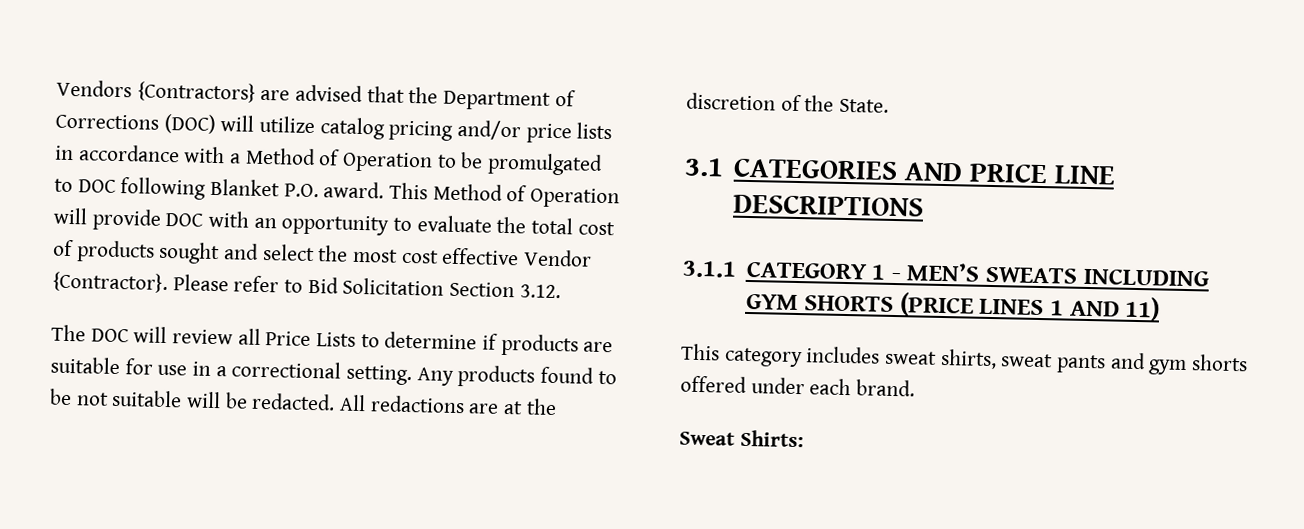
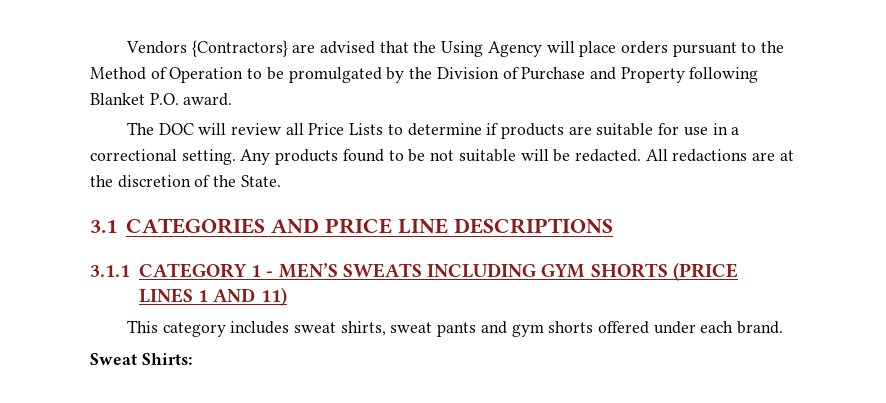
- Vendors {Contractors} are advised that the Department of Corrections (DOC) will utilize catalog pricing and/or price lists in accordance with a Method of Operation to be promulgated to DOC following Blanket P.O. award. This Method of Operation will provide DOC with an opportunity to evaluate the total cost of products sought and select the most cost effective Vendor {Contractor}. Please refer to Bid Solicitation Section 3.12.
+ Vendors {Contractors} are advised that the Using Agency will place orders pursuant to the Method of Operation to be promulgated by the Division of Purchase and Property following Blanket P.O. award.

